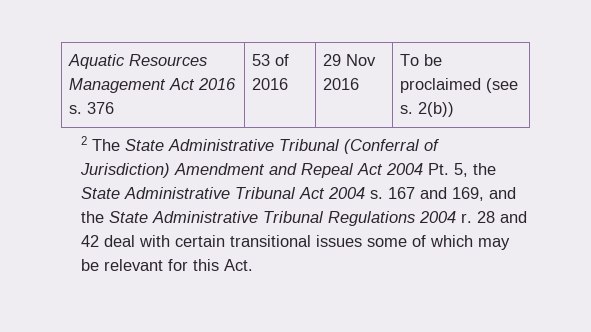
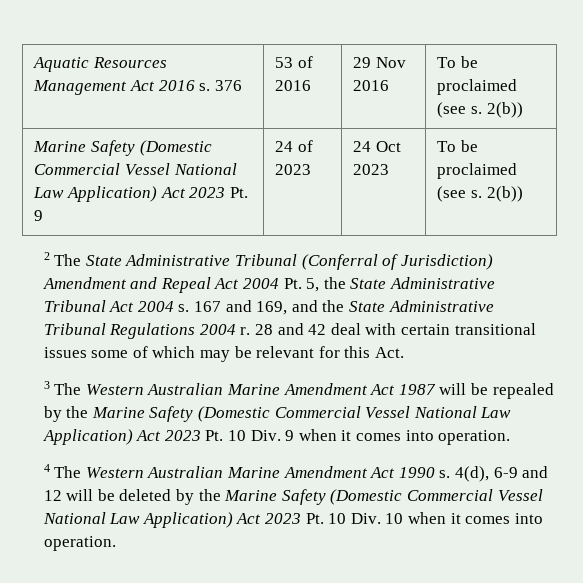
+ Marine Safety (Domestic Commercial Vessel National Law Application) Act 2023 Pt. 9 | 24 of 2023 | 24 Oct 2023 | To be proclaimed (see s. 2(b))
+ 3 The Western Australian Marine Amendment Act 1987 will be repealed by the Marine Safety (Domestic Commercial Vessel National Law Application) Act 2023 Pt. 10 Div. 9 when it comes into operation.
+ 4 The Western Australian Marine Amendment Act 1990 s. 4(d), 6-9 and 12 will be deleted by the Marine Safety (Domestic Commercial Vessel National Law Application) Act 2023 Pt. 10 Div. 10 when it comes into operation.

